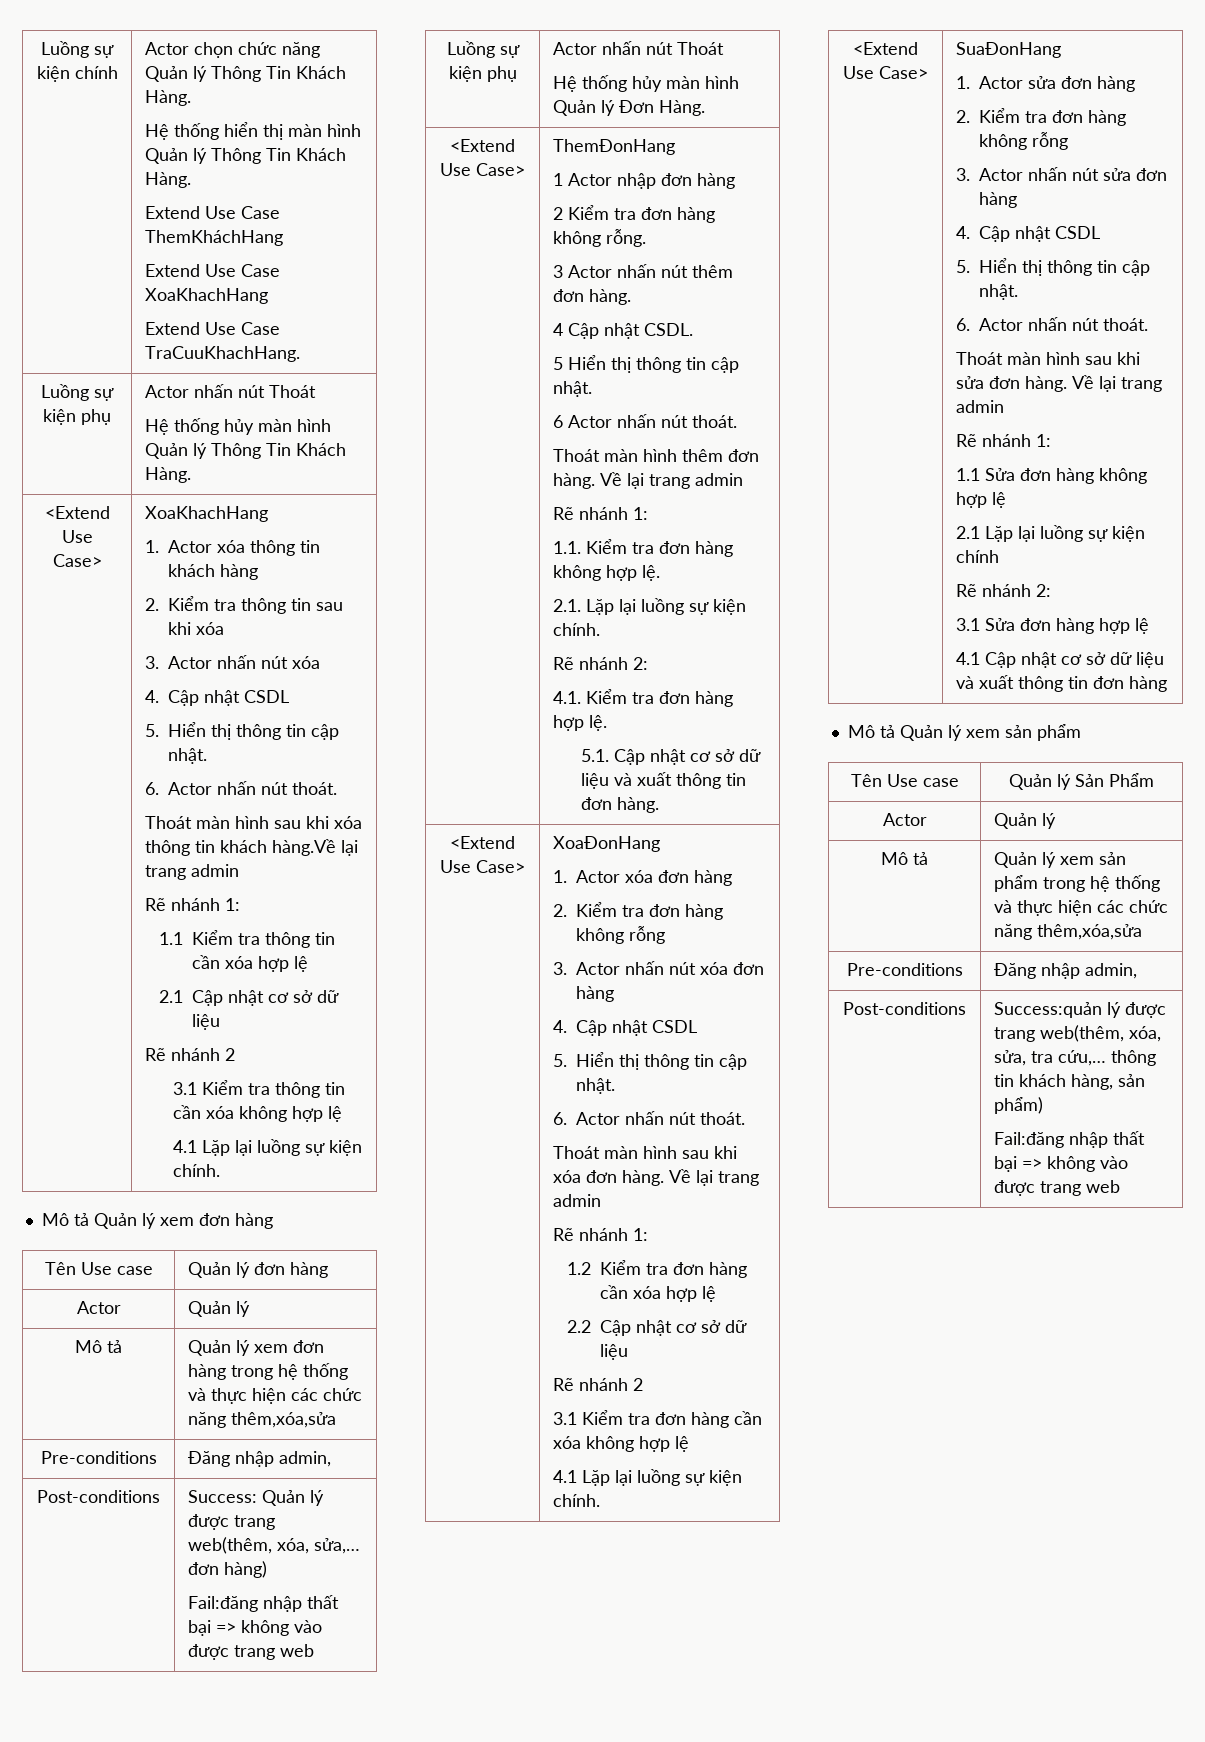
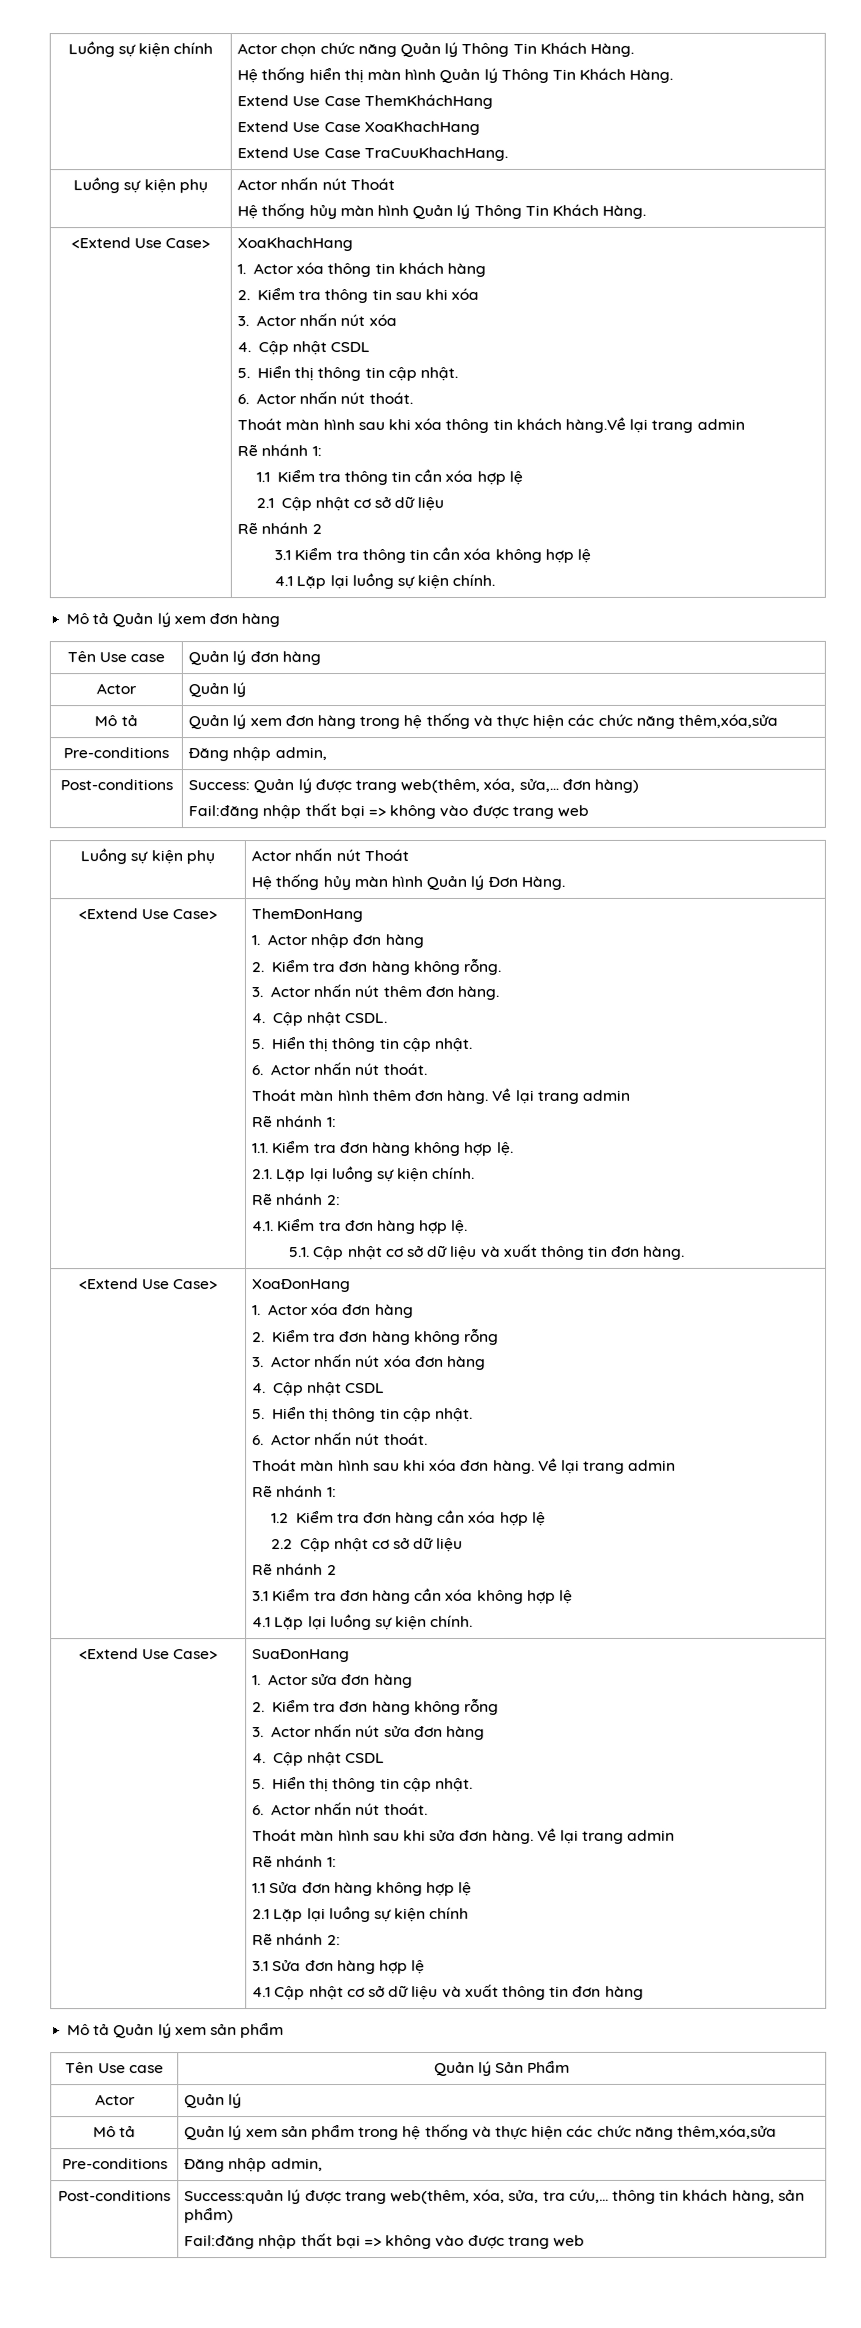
- 1 Actor nhập đơn hàng
+ 1. Actor nhập đơn hàng
- 2 Kiểm tra đơn hàng không rỗng.
+ 2. Kiểm tra đơn hàng không rỗng.
- 3 Actor nhấn nút thêm đơn hàng.
+ 3. Actor nhấn nút thêm đơn hàng.
- 4 Cập nhật CSDL.
- 5 Hiển thị thông tin cập nhật.
- 6 Actor nhấn nút thoát.
+ 4. Cập nhật CSDL.
+ 5. Hiển thị thông tin cập nhật.
+ 6. Actor nhấn nút thoát.

